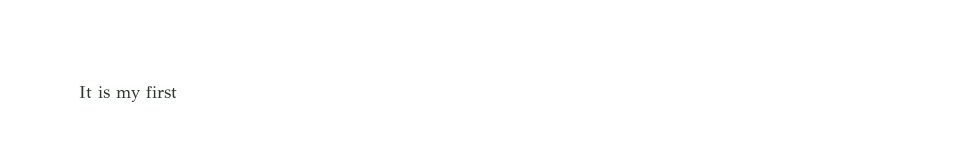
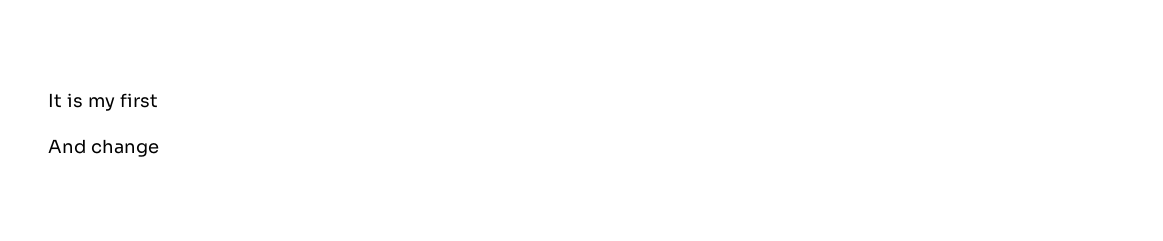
+ And change

